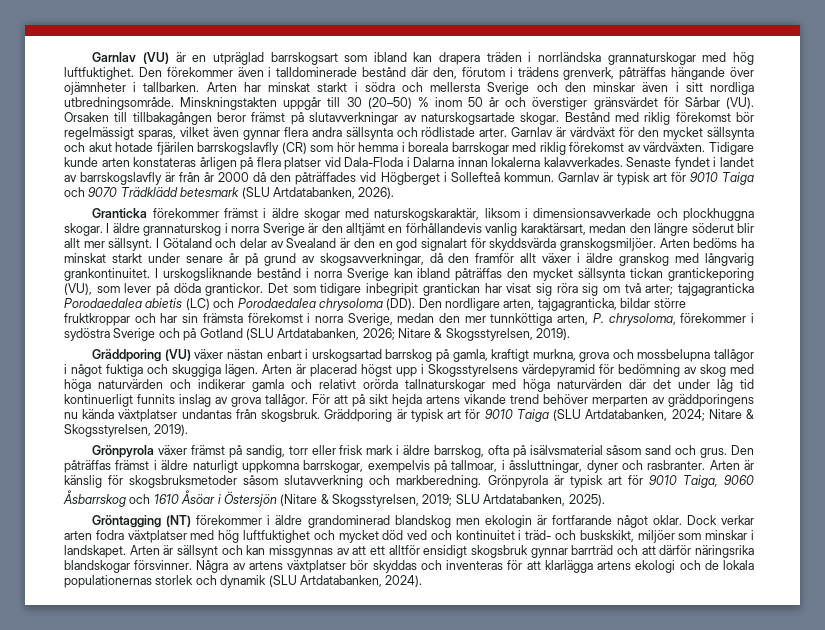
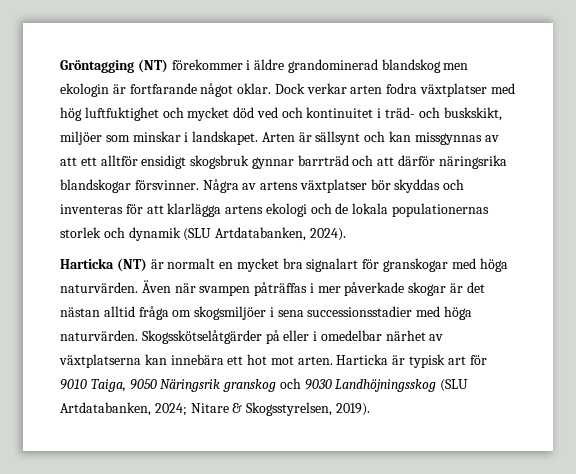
- Garnlav (VU) är en utpräglad barrskogsart som ibland kan drapera träden i norrländska grannaturskogar med hög luftfuktighet. Den förekommer även i talldominerade bestånd där den, förutom i trädens grenverk, påträffas hängande över ojämnheter i tallbarken. Arten har minskat starkt i södra och mellersta Sverige och den minskar även i sitt nordliga utbredningsområde. Minskningstakten uppgår till 30 (20–50) % inom 50 år och överstiger gränsvärdet för Sårbar (VU). Orsaken till tillbakagången beror främst på slutavverkningar av naturskogsartade skogar. Bestånd med riklig förekomst bör regelmässigt sparas, vilket även gynnar flera andra sällsynta och rödlistade arter. Garnlav är värdväxt för den mycket sällsynta och akut hotade fjärilen barrskogslavfly (CR) som hör hemma i boreala barrskogar med riklig förekomst av värdväxten. Tidigare kunde arten konstateras årligen på flera platser vid Dala-Floda i Dalarna innan lokalerna kalavverkades. Senaste fyndet i landet av barrskogslavfly är från år 2000 då den påträffades vid Högberget i Sollefteå kommun. Garnlav är typisk art för 9010 Taiga och 9070 Trädklädd betesmark (SLU Artdatabanken, 2026).
- Granticka förekommer främst i äldre skogar med naturskogskaraktär, liksom i dimensionsavverkade och plockhuggna skogar. I äldre grannaturskog i norra Sverige är den alltjämt en förhållandevis vanlig karaktärsart, medan den längre söderut blir allt mer sällsynt. I Götaland och delar av Svealand är den en god signalart för skyddsvärda granskogsmiljöer. Arten bedöms ha minskat starkt under senare år på grund av skogsavverkningar, då den framför allt växer i äldre granskog med långvarig grankontinuitet. I urskogsliknande bestånd i norra Sverige kan ibland påträffas den mycket sällsynta tickan grantickeporing (VU), som lever på döda grantickor. Det som tidigare inbegripit grantickan har visat sig röra sig om två arter; tajgagranticka Porodaedalea abietis (LC) och Porodaedalea chrysoloma (DD). Den nordligare arten, tajgagranticka, bildar större fruktkroppar och har sin främsta förekomst i norra Sverige, medan den mer tunnköttiga arten, P. chrysoloma, förekommer i sydöstra Sverige och på Gotland (SLU Artdatabanken, 2026; Nitare & Skogsstyrelsen, 2019).
- Gräddporing (VU) växer nästan enbart i urskogsartad barrskog på gamla, kraftigt murkna, grova och mossbelupna tallågor i något fuktiga och skuggiga lägen. Arten är placerad högst upp i Skogsstyrelsens värdepyramid för bedömning av skog med höga naturvärden och indikerar gamla och relativt orörda tallnaturskogar med höga naturvärden där det under låg tid kontinuerligt funnits inslag av grova tallågor. För att på sikt hejda artens vikande trend behöver merparten av gräddporingens nu kända växtplatser undantas från skogsbruk. Gräddporing är typisk art för 9010 Taiga (SLU Artdatabanken, 2024; Nitare & Skogsstyrelsen, 2019).
- Grönpyrola växer främst på sandig, torr eller frisk mark i äldre barrskog, ofta på isälvsmaterial såsom sand och grus. Den påträffas främst i äldre naturligt uppkomna barrskogar, exempelvis på tallmoar, i åssluttningar, dyner och rasbranter. Arten är känslig för skogsbruksmetoder såsom slutavverkning och markberedning. Grönpyrola är typisk art för 9010 Taiga, 9060 Åsbarrskog och 1610 Åsöar i Östersjön (Nitare & Skogsstyrelsen, 2019; SLU Artdatabanken, 2025).
+ Harticka (NT) är normalt en mycket bra signalart för granskogar med höga naturvärden. Även när svampen påträffas i mer påverkade skogar är det nästan alltid fråga om skogsmiljöer i sena successionsstadier med höga naturvärden. Skogsskötselåtgärder på eller i omedelbar närhet av växtplatserna kan innebära ett hot mot arten. Harticka är typisk art för 9010 Taiga, 9050 Näringsrik granskog och 9030 Landhöjningsskog (SLU Artdatabanken, 2024; Nitare & Skogsstyrelsen, 2019).

